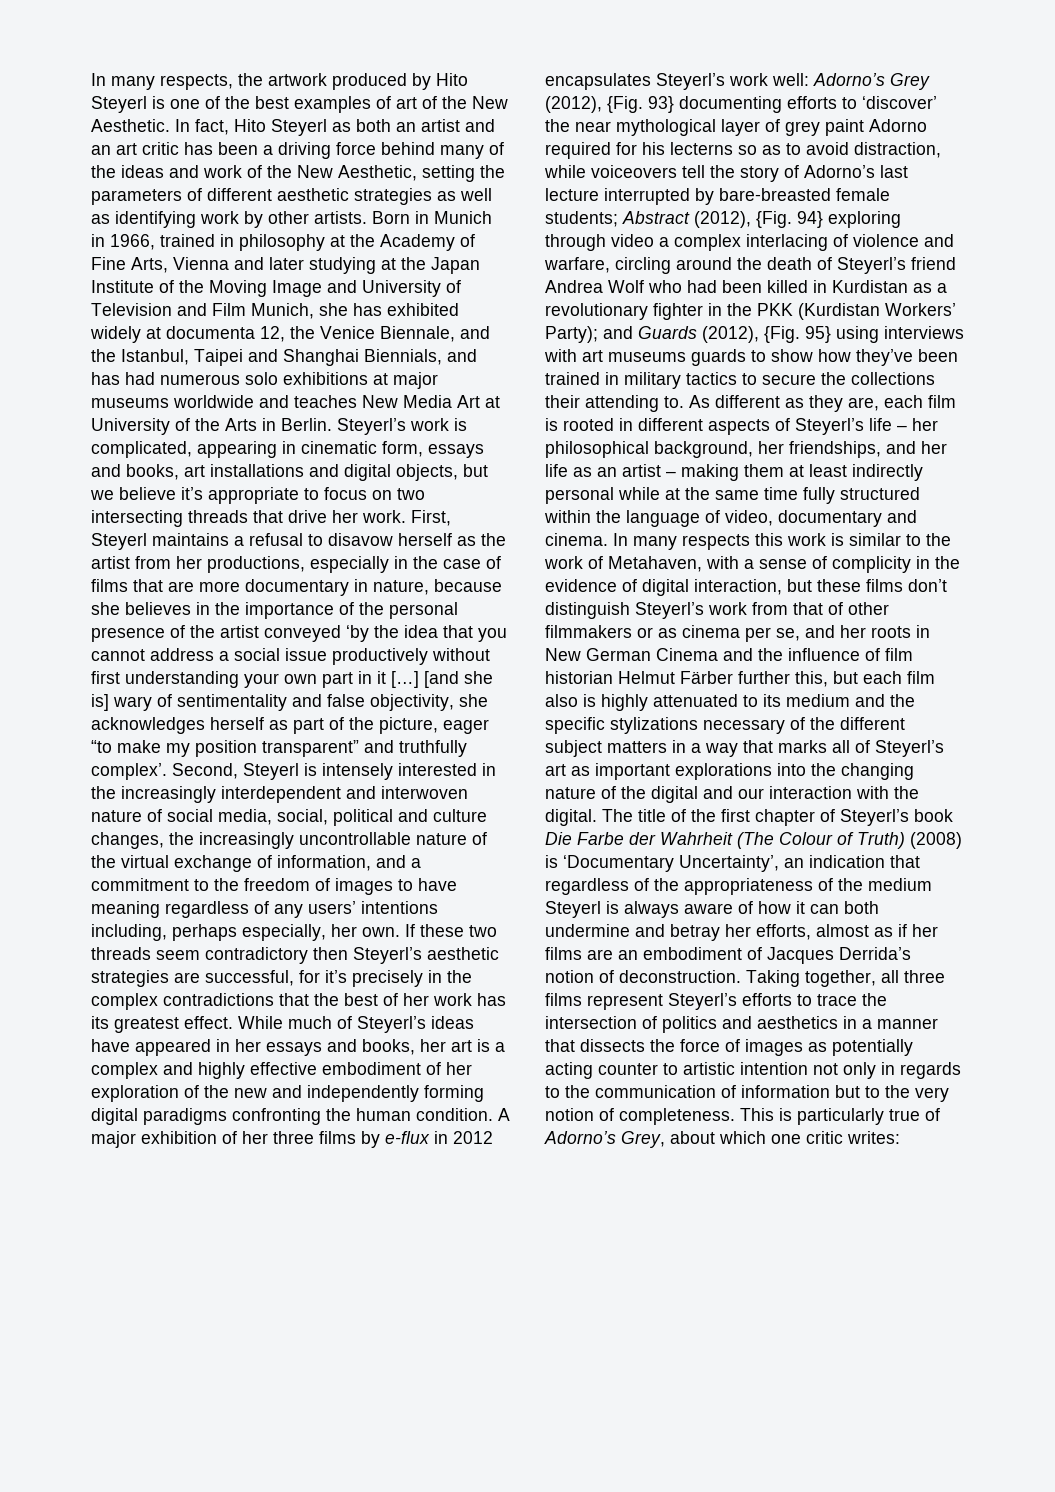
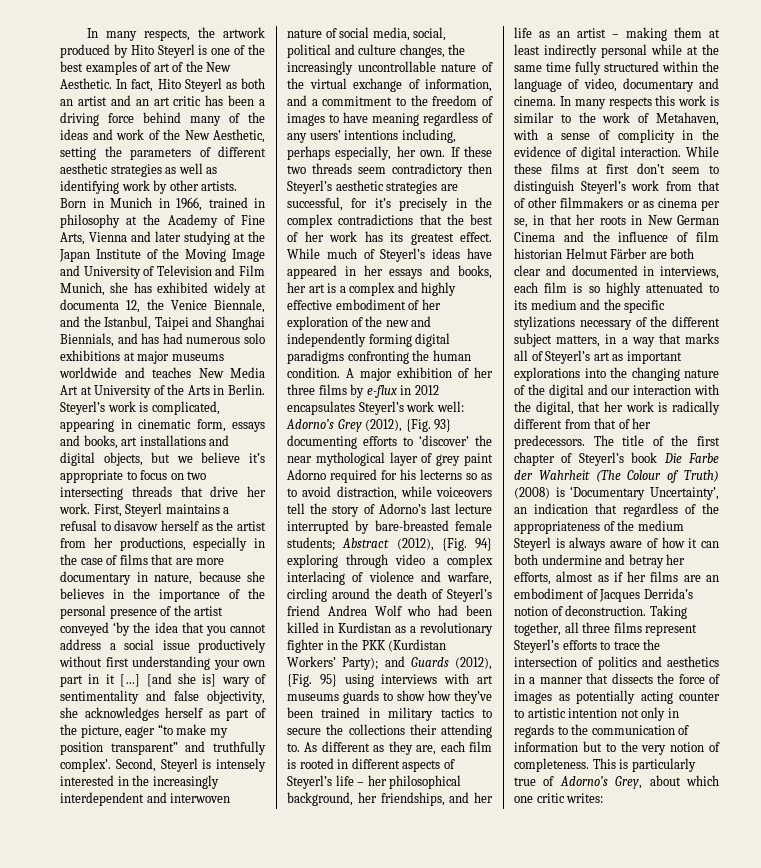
- In many respects this work is similar to the work of Metahaven, with a sense of complicity in the evidence of digital interaction, but these films don’t distinguish Steyerl’s work from that of other filmmakers or as cinema per se, and her roots in New German Cinema and the influence of film historian Helmut Färber further this, but each film also is highly attenuated to its medium and the specific stylizations necessary of the different subject matters in a way that marks all of Steyerl’s art as important explorations into the changing nature of the digital and our interaction with the digital.
+ In many respects this work is similar to the work of Metahaven, with a sense of complicity in the evidence of digital interaction. While these films at first don’t seem to distinguish Steyerl’s work from that of other filmmakers or as cinema per se, in that her roots in New German Cinema and the influence of film historian Helmut Färber are both clear and documented in interviews, each film is so highly attenuated to its medium and the specific stylizations necessary of the different subject matters, in a way that marks all of Steyerl’s art as important explorations into the changing nature of the digital and our interaction with the digital, that her work is radically different from that of her predecessors.

